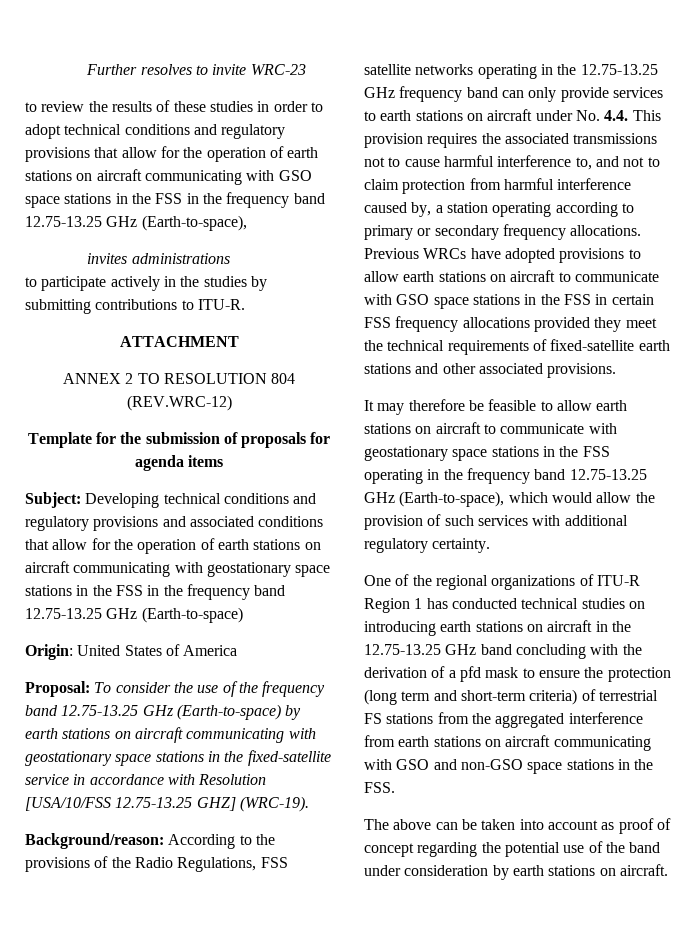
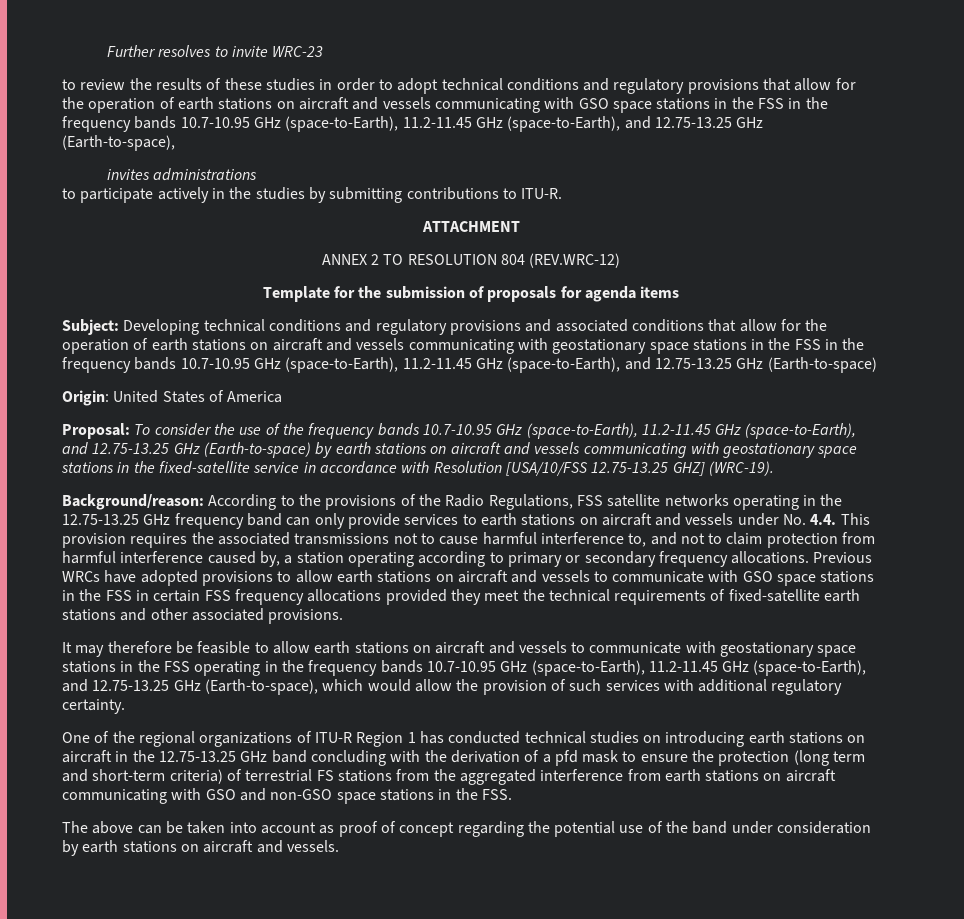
- to review the results of these studies in order to adopt technical conditions and regulatory provisions that allow for the operation of earth stations on aircraft communicating with GSO space stations in the FSS in the frequency band 12.75-13.25 GHz (Earth-to-space),
+ to review the results of these studies in order to adopt technical conditions and regulatory provisions that allow for the operation of earth stations on aircraft and vessels communicating with GSO space stations in the FSS in the frequency bands 10.7-10.95 GHz (space-to-Earth), 11.2-11.45 GHz (space-to-Earth), and 12.75-13.25 GHz (Earth-to-space),
- Subject: Developing technical conditions and regulatory provisions and associated conditions that allow for the operation of earth stations on aircraft communicating with geostationary space stations in the FSS in the frequency band 12.75-13.25 GHz (Earth-to-space)
+ Subject: Developing technical conditions and regulatory provisions and associated conditions that allow for the operation of earth stations on aircraft and vessels communicating with geostationary space stations in the FSS in the frequency bands 10.7-10.95 GHz (space-to-Earth), 11.2-11.45 GHz (space-to-Earth), and 12.75-13.25 GHz (Earth-to-space)
- Proposal: To consider the use of the frequency band 12.75-13.25 GHz (Earth-to-space) by earth stations on aircraft communicating with geostationary space stations in the fixed-satellite service in accordance with Resolution [USA/10/FSS 12.75-13.25 GHZ] (WRC-19).
+ Proposal: To consider the use of the frequency bands 10.7-10.95 GHz (space-to-Earth), 11.2-11.45 GHz (space-to-Earth), and 12.75-13.25 GHz (Earth-to-space) by earth stations on aircraft and vessels communicating with geostationary space stations in the fixed-satellite service in accordance with Resolution [USA/10/FSS 12.75-13.25 GHZ] (WRC-19).
- According to the provisions of the Radio Regulations, FSS satellite networks operating in the 12.75-13.25 GHz frequency band can only provide services to earth stations on aircraft under No. 4.4. This provision requires the associated transmissions not to cause harmful interference to, and not to claim protection from harmful interference caused by, a station operating according to primary or secondary frequency allocations.
+ According to the provisions of the Radio Regulations, FSS satellite networks operating in the 12.75-13.25 GHz frequency band can only provide services to earth stations on aircraft and vessels under No. 4.4. This provision requires the associated transmissions not to cause harmful interference to, and not to claim protection from harmful interference caused by, a station operating according to primary or secondary frequency allocations.
- Previous WRCs have adopted provisions to allow earth stations on aircraft to communicate with GSO space stations in the FSS in certain FSS frequency allocations provided they meet the technical requirements of fixed-satellite earth stations and other associated provisions.
+ Previous WRCs have adopted provisions to allow earth stations on aircraft and vessels to communicate with GSO space stations in the FSS in certain FSS frequency allocations provided they meet the technical requirements of fixed-satellite earth stations and other associated provisions.
- It may therefore be feasible to allow earth stations on aircraft to communicate with geostationary space stations in the FSS operating in the frequency band 12.75-13.25 GHz (Earth-to-space), which would allow the provision of such services with additional regulatory certainty.
+ It may therefore be feasible to allow earth stations on aircraft and vessels to communicate with geostationary space stations in the FSS operating in the frequency bands 10.7-10.95 GHz (space-to-Earth), 11.2-11.45 GHz (space-to-Earth), and 12.75-13.25 GHz (Earth-to-space), which would allow the provision of such services with additional regulatory certainty.
- The above can be taken into account as proof of concept regarding the potential use of the band under consideration by earth stations on aircraft.
+ The above can be taken into account as proof of concept regarding the potential use of the band under consideration by earth stations on aircraft and vessels.

